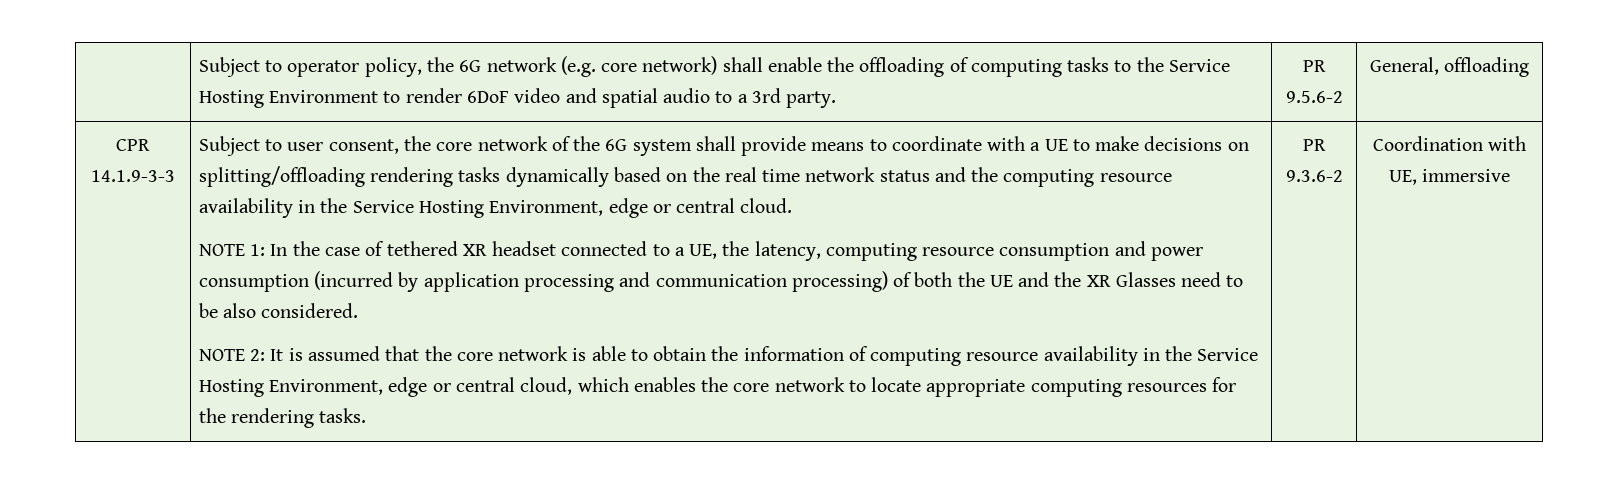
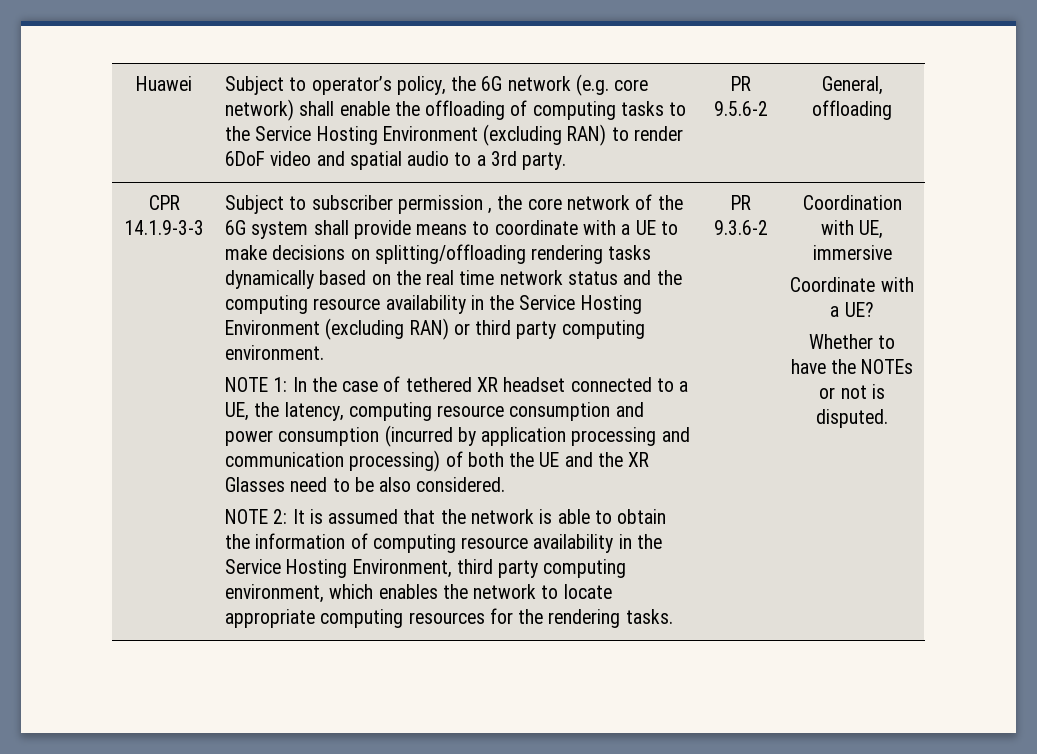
- | Subject to operator policy, the 6G network (e.g. core network) shall enable the offloading of computing tasks to the Service Hosting Environment to render 6DoF video and spatial audio to a 3rd party. | PR 9.5.6-2 | General, offloading
+ Huawei | Subject to operator’s policy, the 6G network (e.g. core network) shall enable the offloading of computing tasks to the Service Hosting Environment (excluding RAN) to render 6DoF video and spatial audio to a 3rd party. | PR 9.5.6-2 | General, offloading
- Subject to user consent, the core network of the 6G system shall provide means to coordinate with a UE to make decisions on splitting/offloading rendering tasks dynamically based on the real time network status and the computing resource availability in the Service Hosting Environment, edge or central cloud.
+ Subject to subscriber permission , the core network of the 6G system shall provide means to coordinate with a UE to make decisions on splitting/offloading rendering tasks dynamically based on the real time network status and the computing resource availability in the Service Hosting Environment (excluding RAN) or third party computing environment.
- NOTE 2: It is assumed that the core network is able to obtain the information of computing resource availability in the Service Hosting Environment, edge or central cloud, which enables the core network to locate appropriate computing resources for the rendering tasks.
+ NOTE 2: It is assumed that the network is able to obtain the information of computing resource availability in the Service Hosting Environment, third party computing environment, which enables the network to locate appropriate computing resources for the rendering tasks.
+ Coordinate with a UE?
+ Whether to have the NOTEs or not is disputed.

